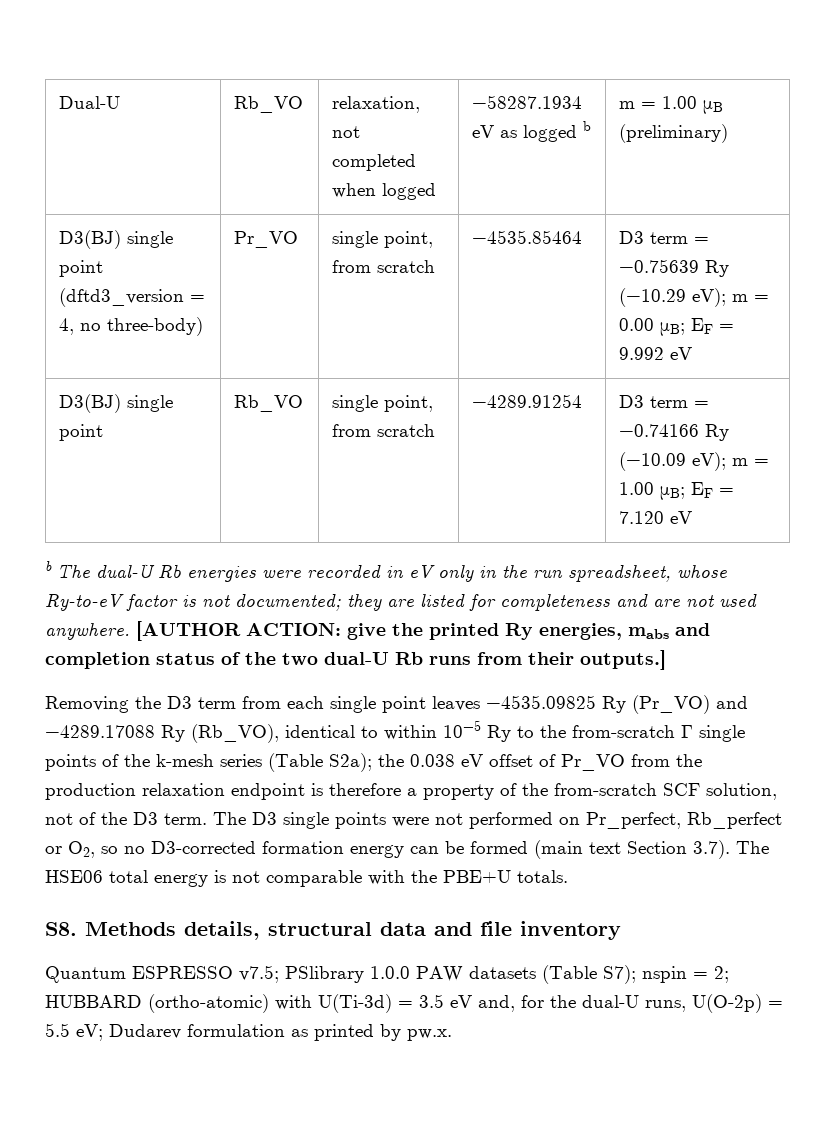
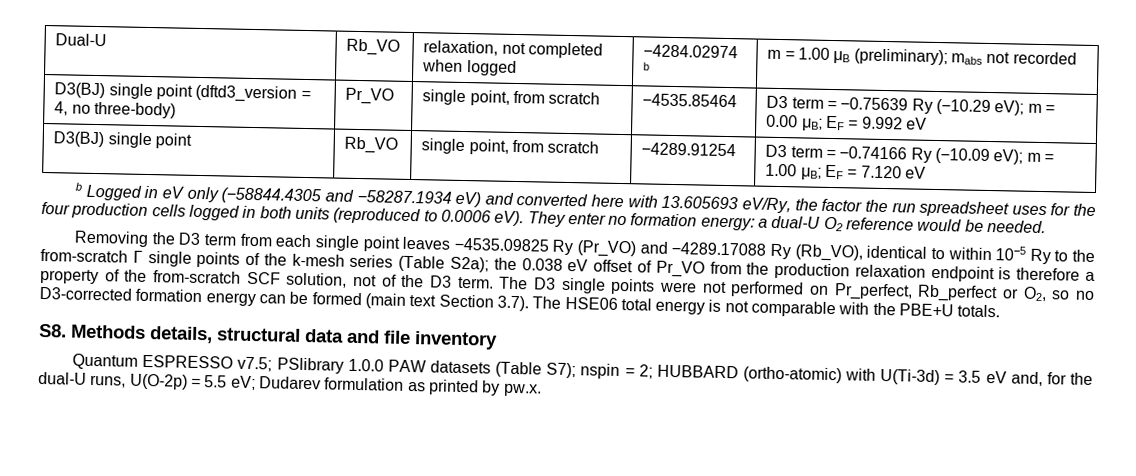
- Dual-U | Rb_VO | relaxation, not completed when logged | −58287.1934 eV as logged b | m = 1.00 μB (preliminary)
+ Dual-U | Rb_VO | relaxation, not completed when logged | −4284.02974 b | m = 1.00 μB (preliminary); mabs not recorded
- b The dual-U Rb energies were recorded in eV only in the run spreadsheet, whose Ry-to-eV factor is not documented; they are listed for completeness and are not used anywhere. [AUTHOR ACTION: give the printed Ry energies, mabs and completion status of the two dual-U Rb runs from their outputs.]
+ b Logged in eV only (−58844.4305 and −58287.1934 eV) and converted here with 13.605693 eV/Ry, the factor the run spreadsheet uses for the four production cells logged in both units (reproduced to 0.0006 eV). They enter no formation energy: a dual-U O2 reference would be needed.

